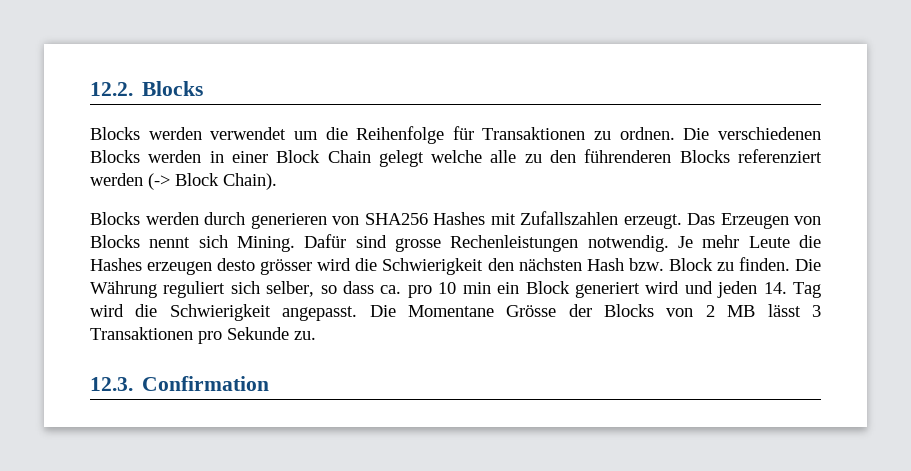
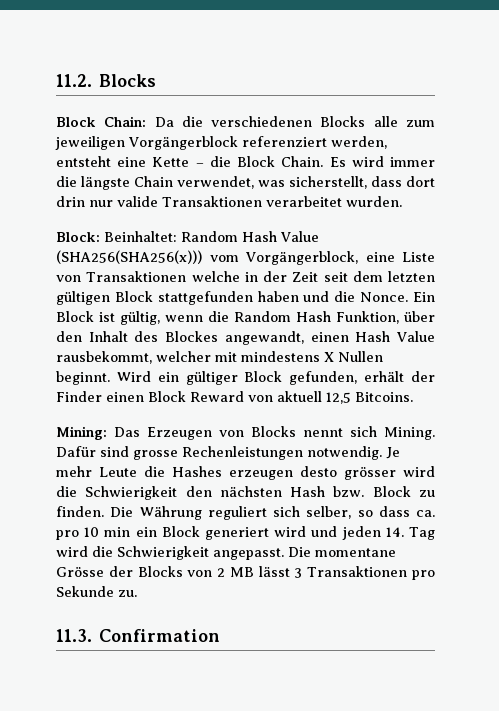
- 12.2. Blocks
+ 11.2. Blocks
- Blocks werden verwendet um die Reihenfolge für Transaktionen zu ordnen. Die verschiedenen Blocks werden in einer Block Chain gelegt welche alle zu den führenderen Blocks referenziert werden (-> Block Chain).
- Blocks werden durch generieren von SHA256 Hashes mit Zufallszahlen erzeugt. Das Erzeugen von Blocks nennt sich Mining.
+ Block Chain: Da die verschiedenen Blocks alle zum jeweiligen Vorgängerblock referenziert werden, entsteht eine Kette – die Block Chain. Es wird immer die längste Chain verwendet, was sicherstellt, dass dort drin nur valide Transaktionen verarbeitet wurden.
+ Block: Beinhaltet: Random Hash Value (SHA256(SHA256(x))) vom Vorgängerblock, eine Liste von Transaktionen welche in der Zeit seit dem letzten gültigen Block stattgefunden haben und die Nonce. Ein Block ist gültig, wenn die Random Hash Funktion, über den Inhalt des Blockes angewandt, einen Hash Value rausbekommt, welcher mit mindestens X Nullen beginnt. Wird ein gültiger Block gefunden, erhält der Finder einen Block Reward von aktuell 12,5 Bitcoins.
+ Mining: Das Erzeugen von Blocks nennt sich Mining.
- Die Momentane Grösse der Blocks von 2 MB lässt 3 Transaktionen pro Sekunde zu.
+ Die momentane Grösse der Blocks von 2 MB lässt 3 Transaktionen pro Sekunde zu.
- 12.3. Confirmation
+ 11.3. Confirmation

